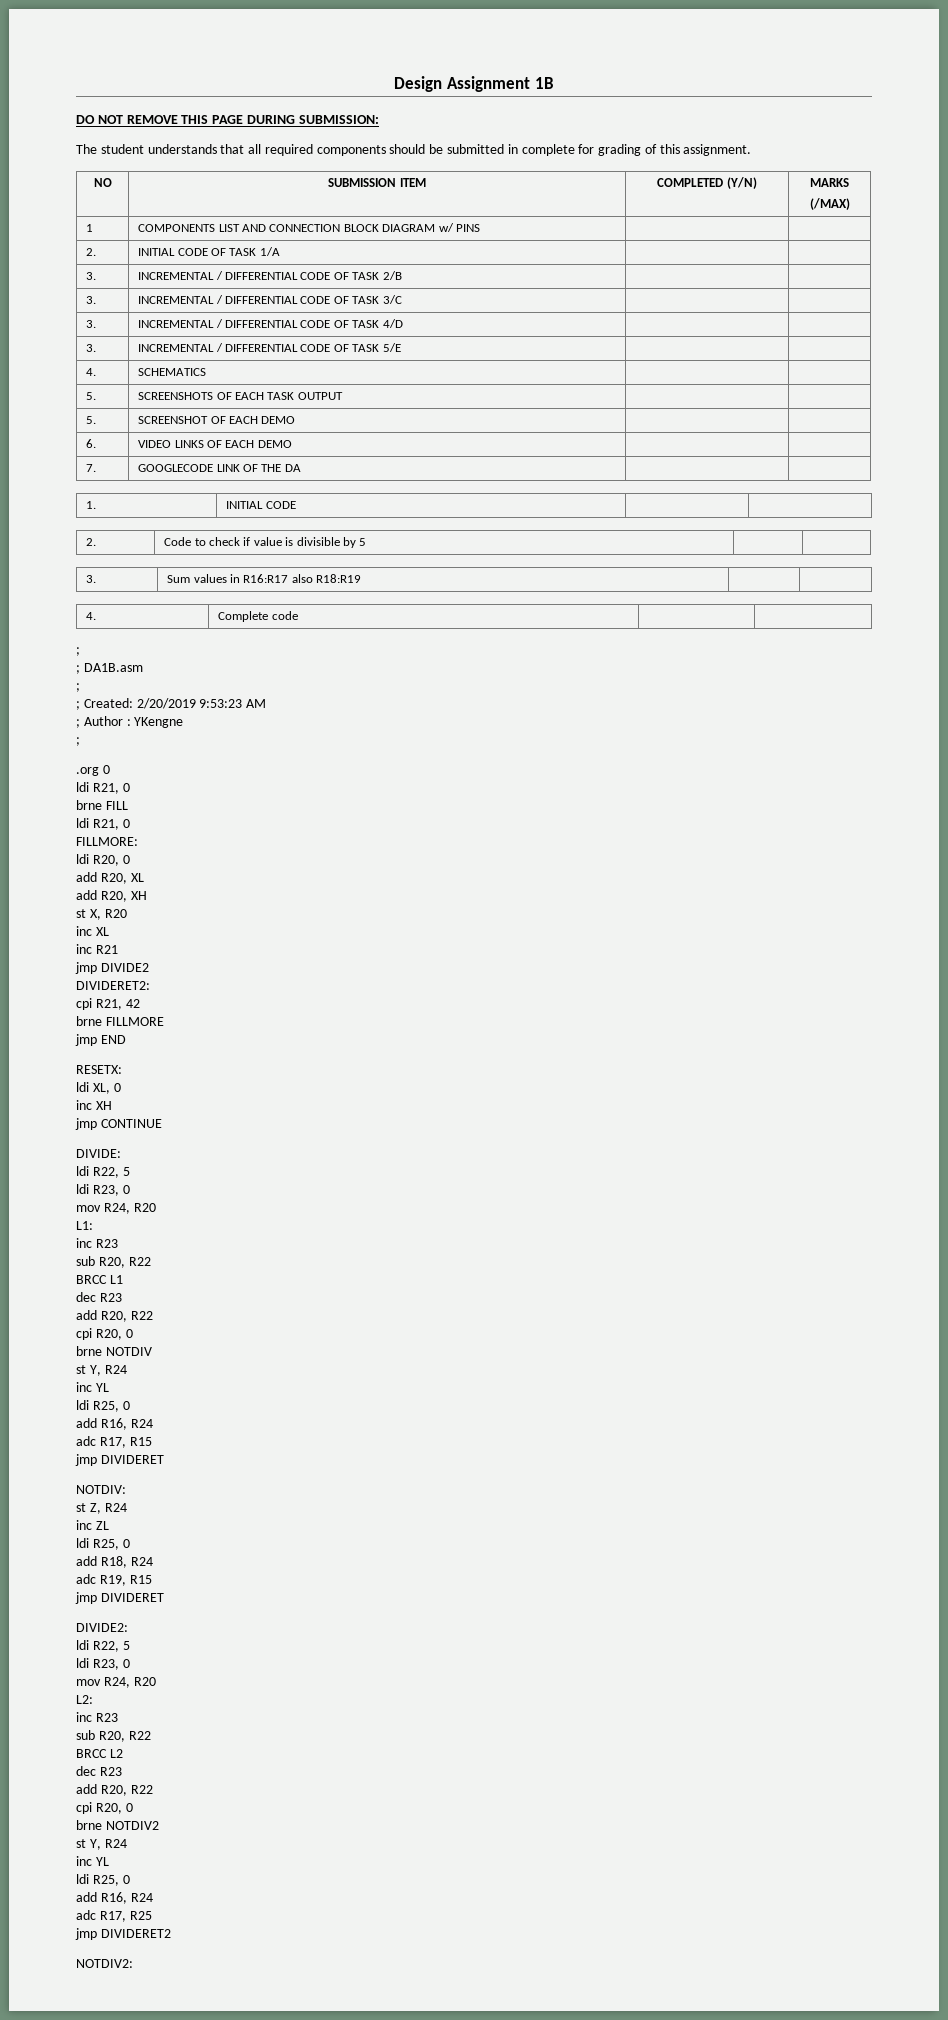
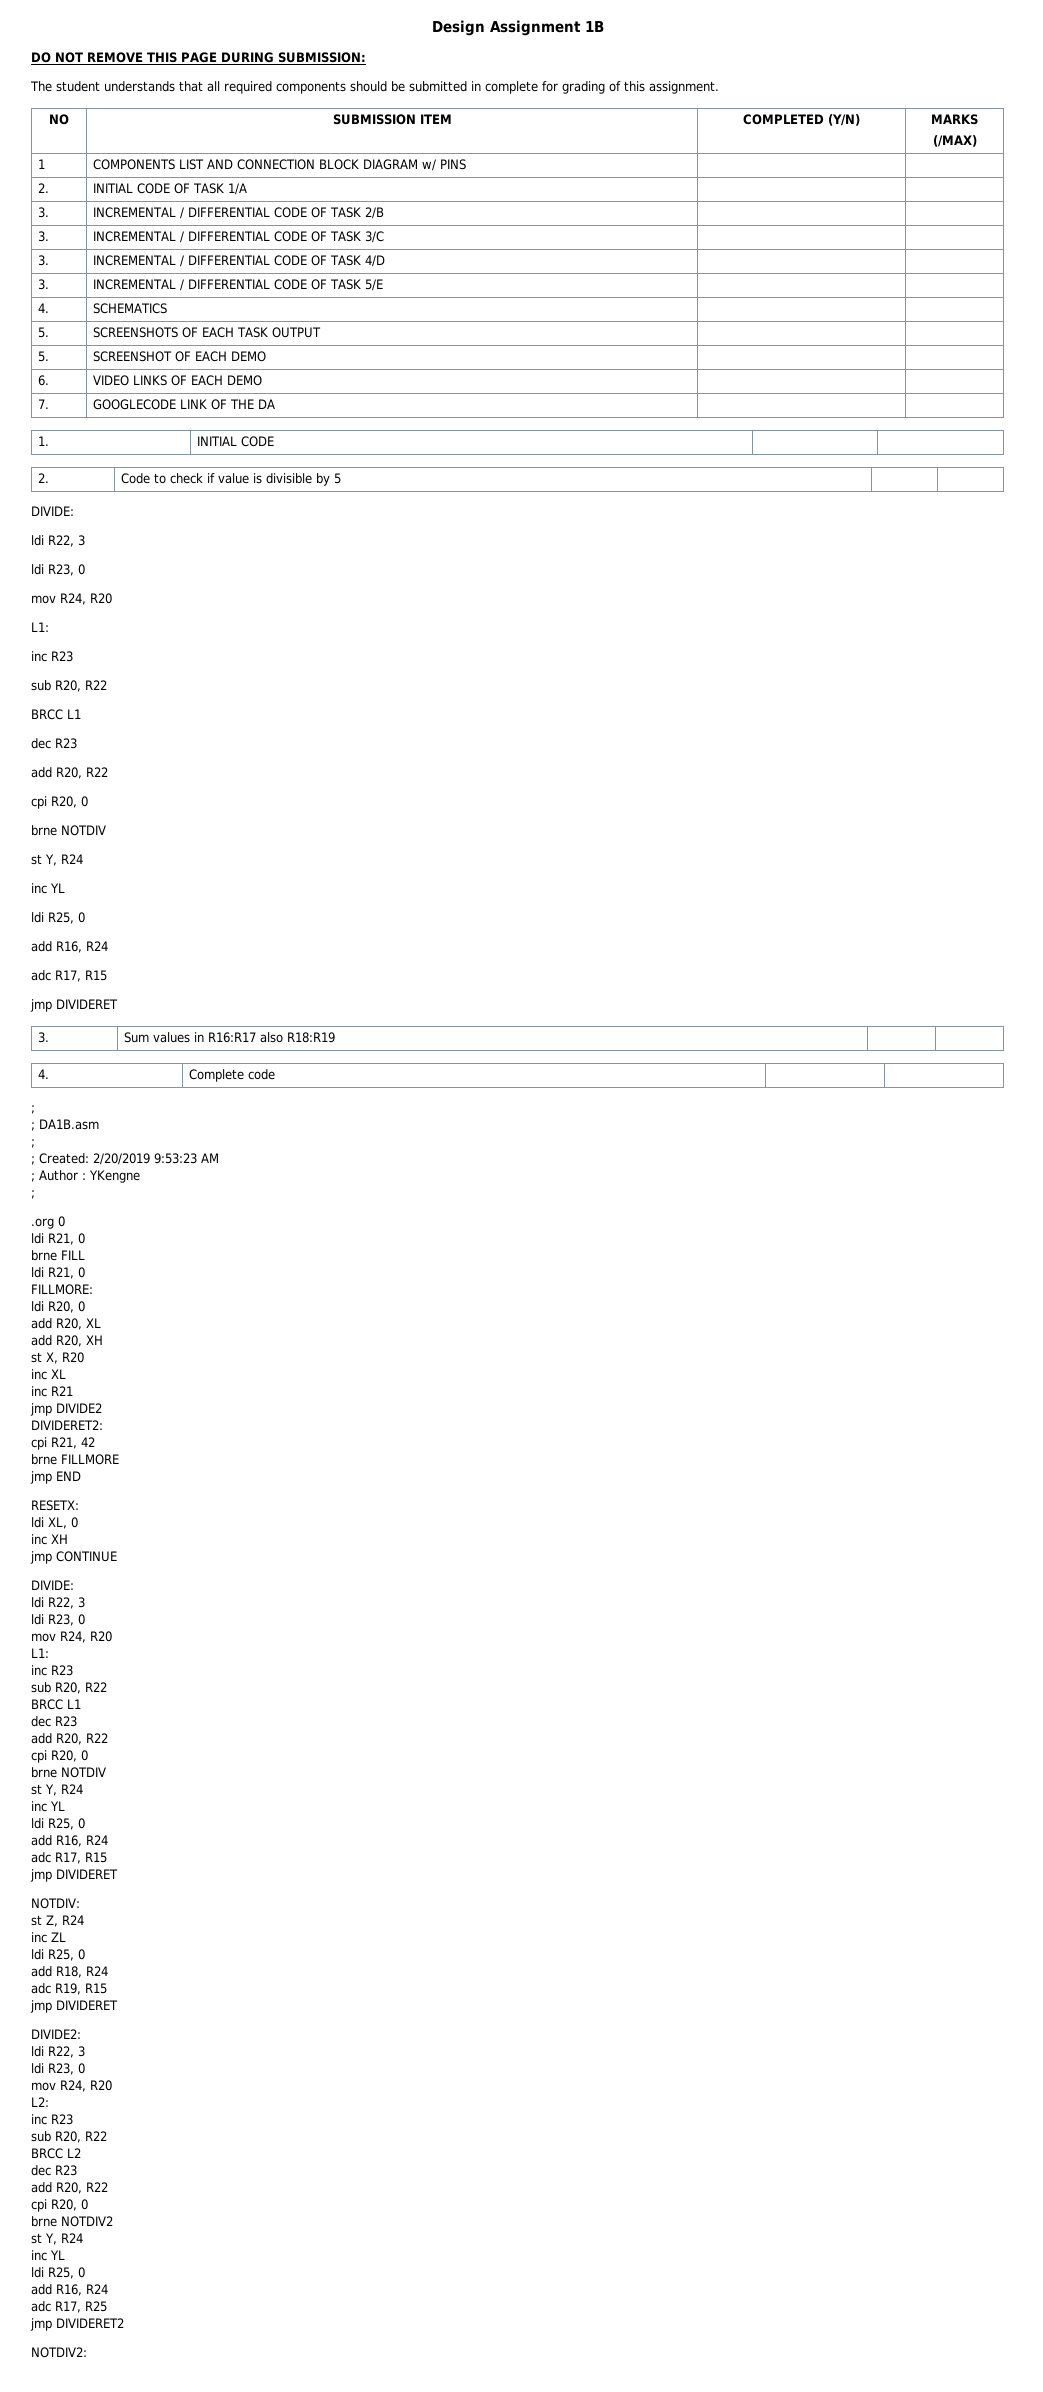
  2. | Code to check if value is divisible by 5 | |
+ DIVIDE:
+ ldi R22, 3
+ ldi R23, 0
+ mov R24, R20
+ L1:
+ inc R23
+ sub R20, R22
+ BRCC L1
+ dec R23
+ add R20, R22
+ cpi R20, 0
+ brne NOTDIV
+ st Y, R24
+ inc YL
+ ldi R25, 0
+ add R16, R24
+ adc R17, R15
+ jmp DIVIDERET
  jmp CONTINUE
  DIVIDE:
- ldi R22, 5
+ ldi R22, 3
  DIVIDE2:
- ldi R22, 5
+ ldi R22, 3

